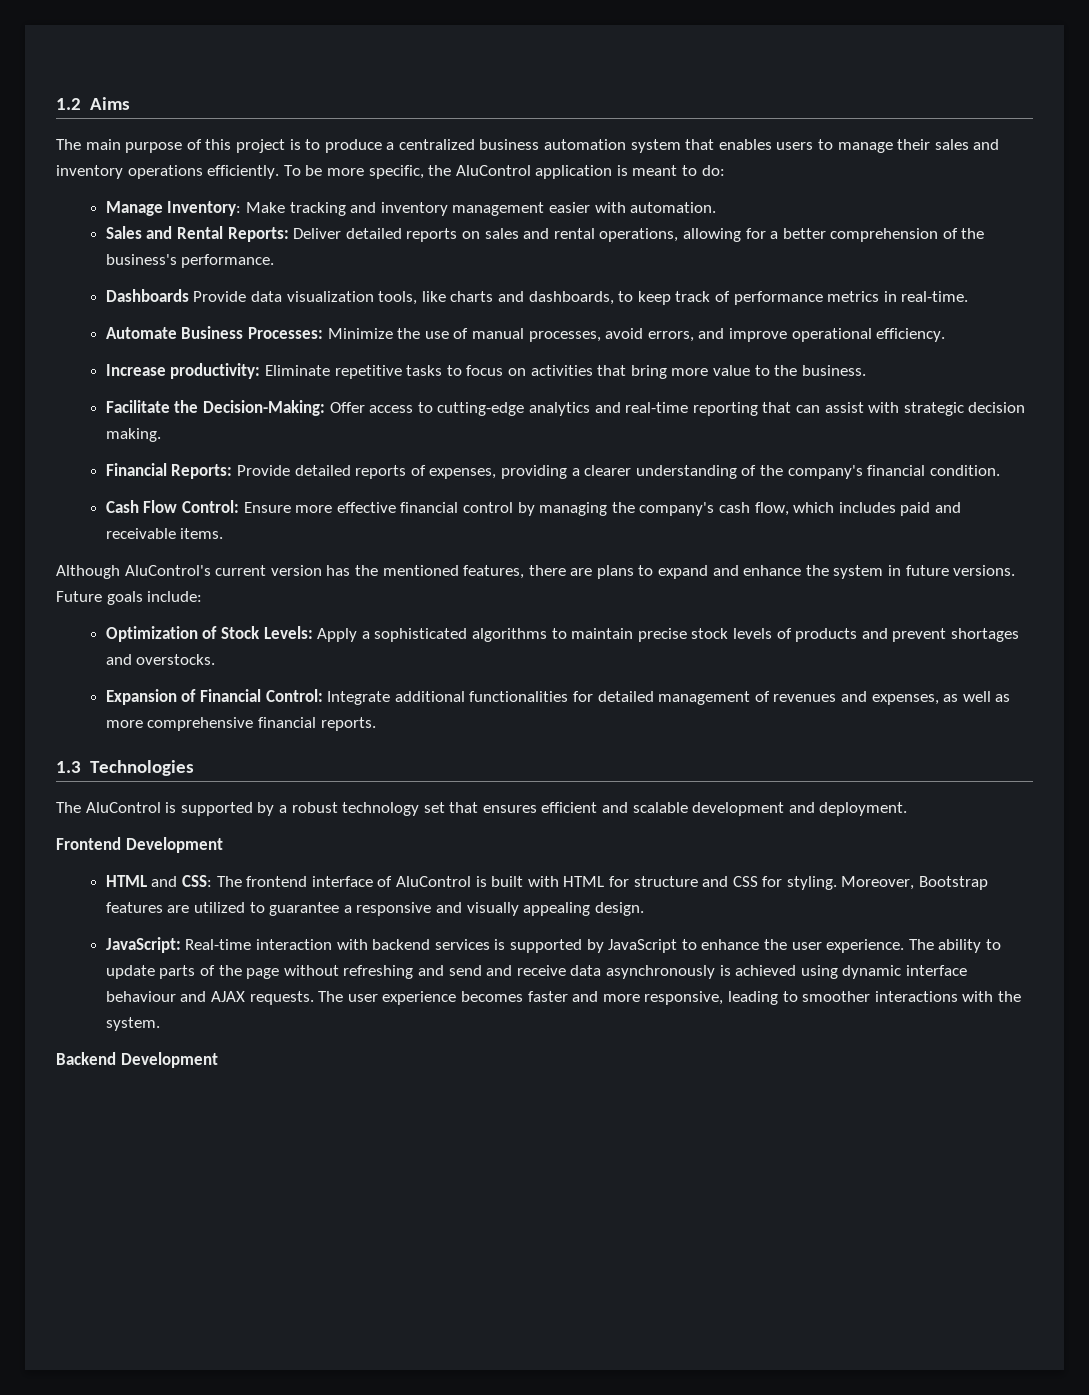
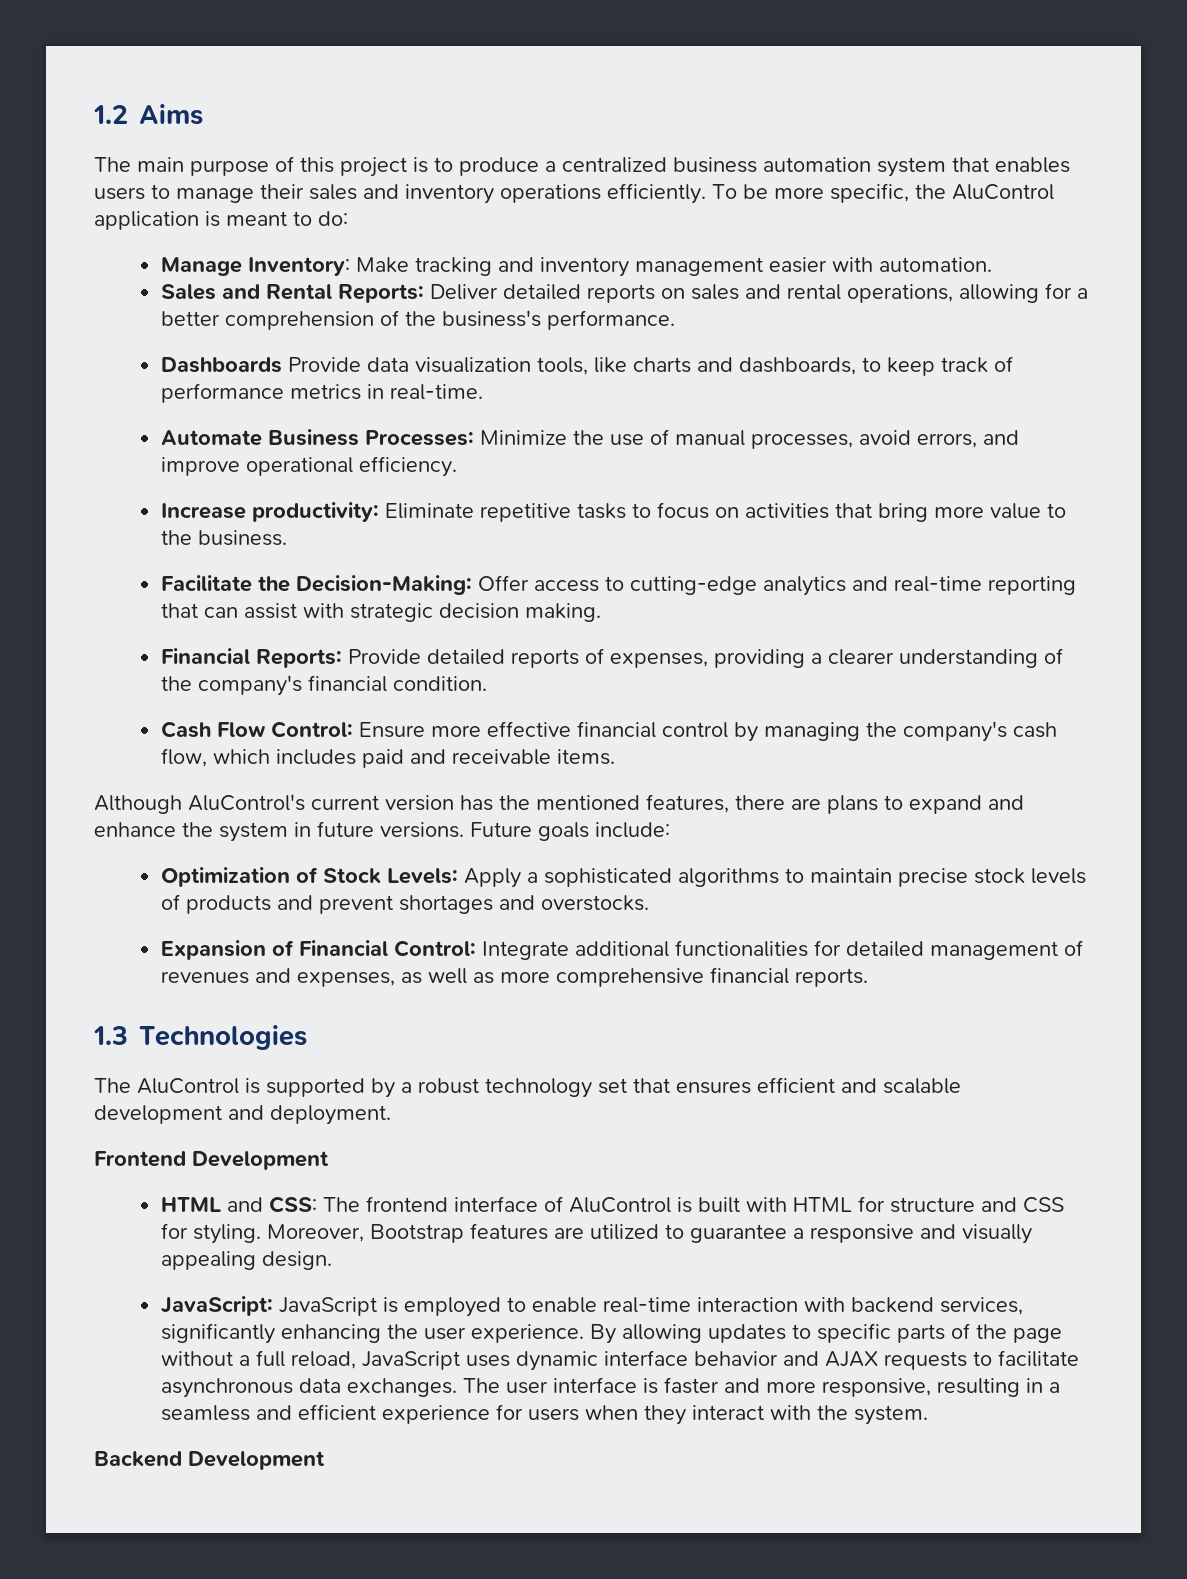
- JavaScript: Real-time interaction with backend services is supported by JavaScript to enhance the user experience. The ability to update parts of the page without refreshing and send and receive data asynchronously is achieved using dynamic interface behaviour and AJAX requests. The user experience becomes faster and more responsive, leading to smoother interactions with the system.
+ JavaScript: JavaScript is employed to enable real-time interaction with backend services, significantly enhancing the user experience. By allowing updates to specific parts of the page without a full reload, JavaScript uses dynamic interface behavior and AJAX requests to facilitate asynchronous data exchanges. The user interface is faster and more responsive, resulting in a seamless and efficient experience for users when they interact with the system.

